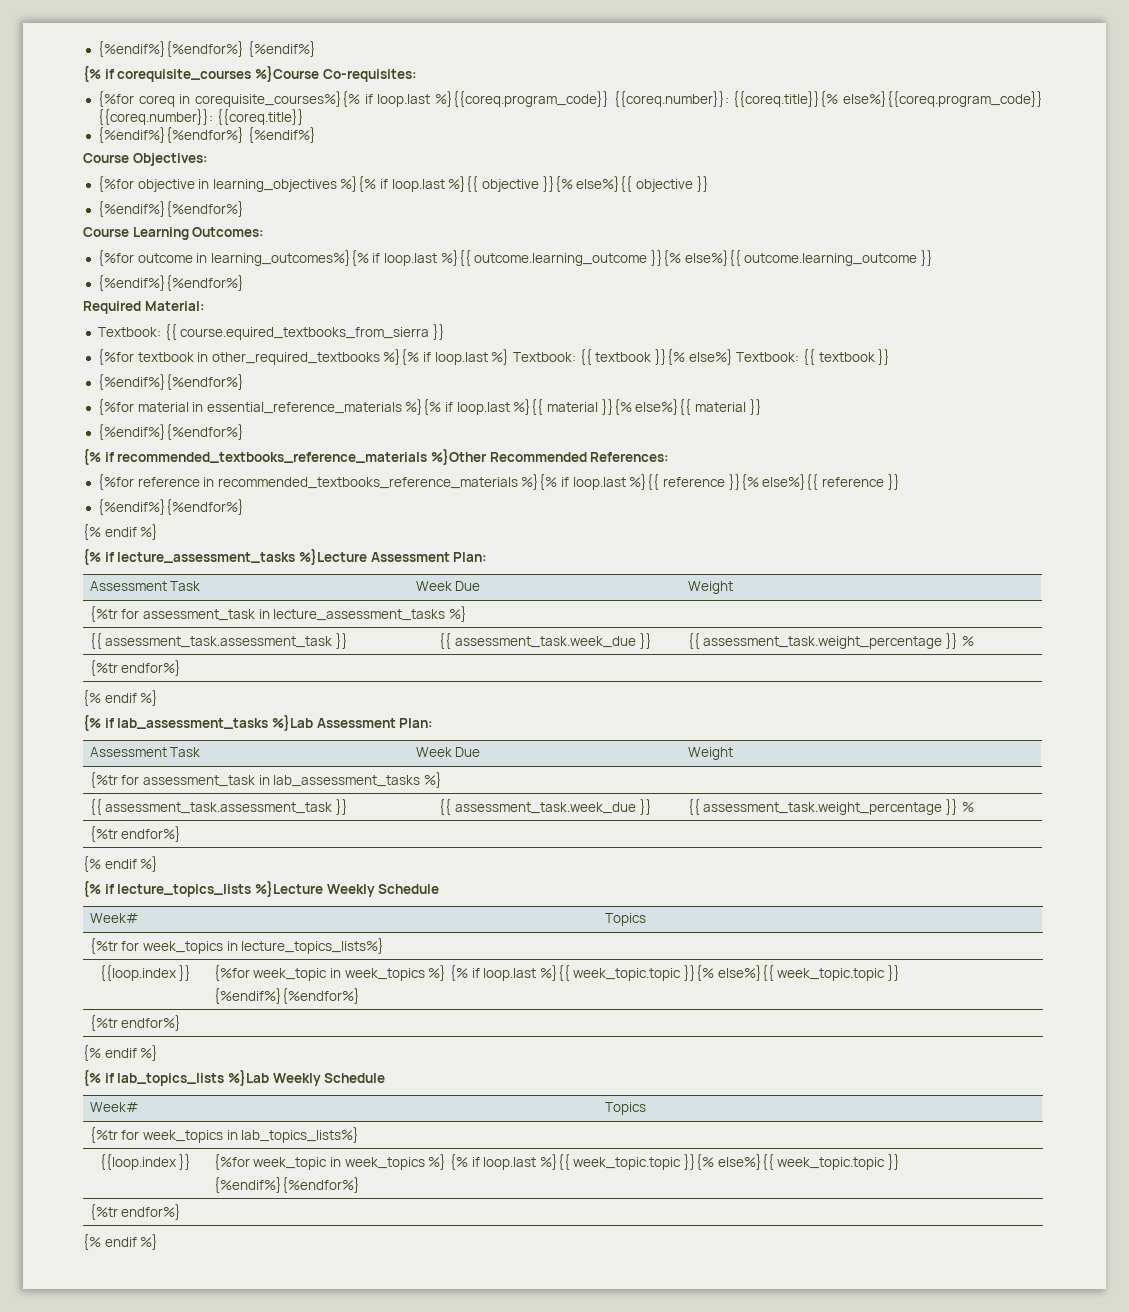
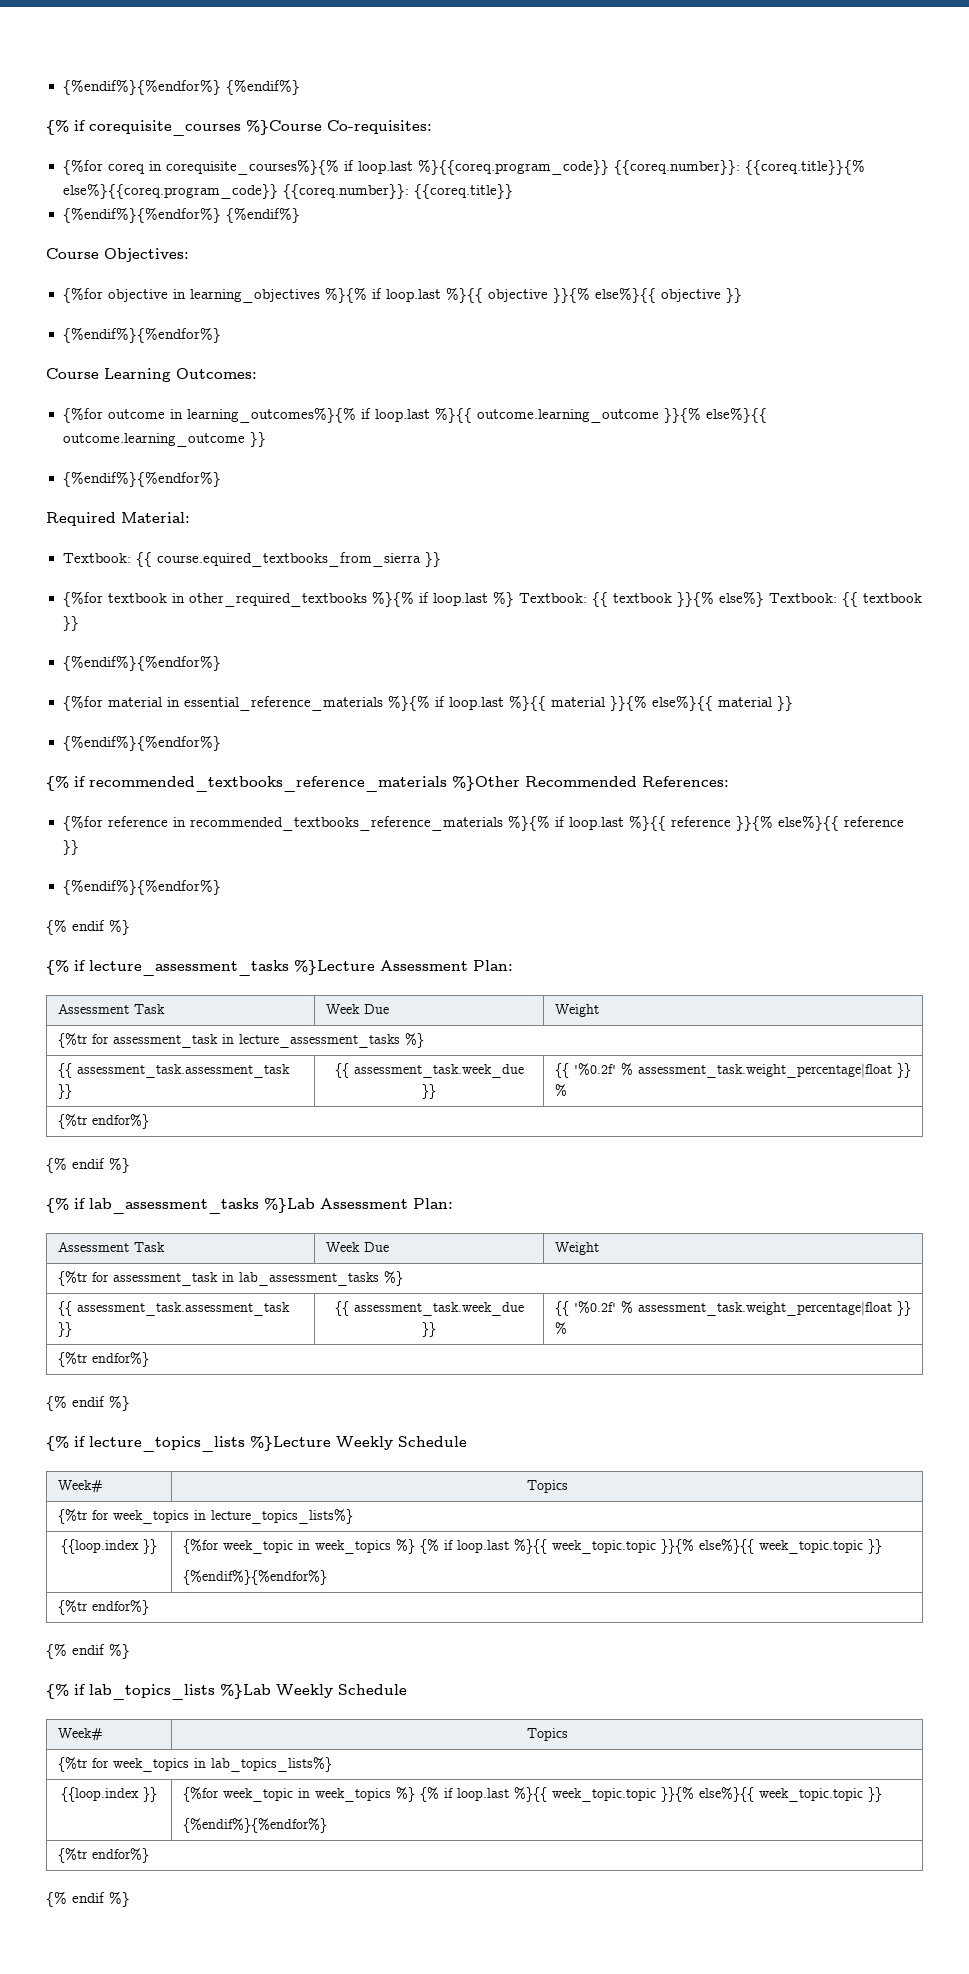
  {%tr for assessment_task in lecture_assessment_tasks %}
- {{ assessment_task.assessment_task }} | {{ assessment_task.week_due }} | {{ assessment_task.weight_percentage }} %
+ {{ assessment_task.assessment_task }} | {{ assessment_task.week_due }} | {{ '%0.2f' % assessment_task.weight_percentage|float }} %
  {%tr for assessment_task in lab_assessment_tasks %}
- {{ assessment_task.assessment_task }} | {{ assessment_task.week_due }} | {{ assessment_task.weight_percentage }} %
+ {{ assessment_task.assessment_task }} | {{ assessment_task.week_due }} | {{ '%0.2f' % assessment_task.weight_percentage|float }} %

